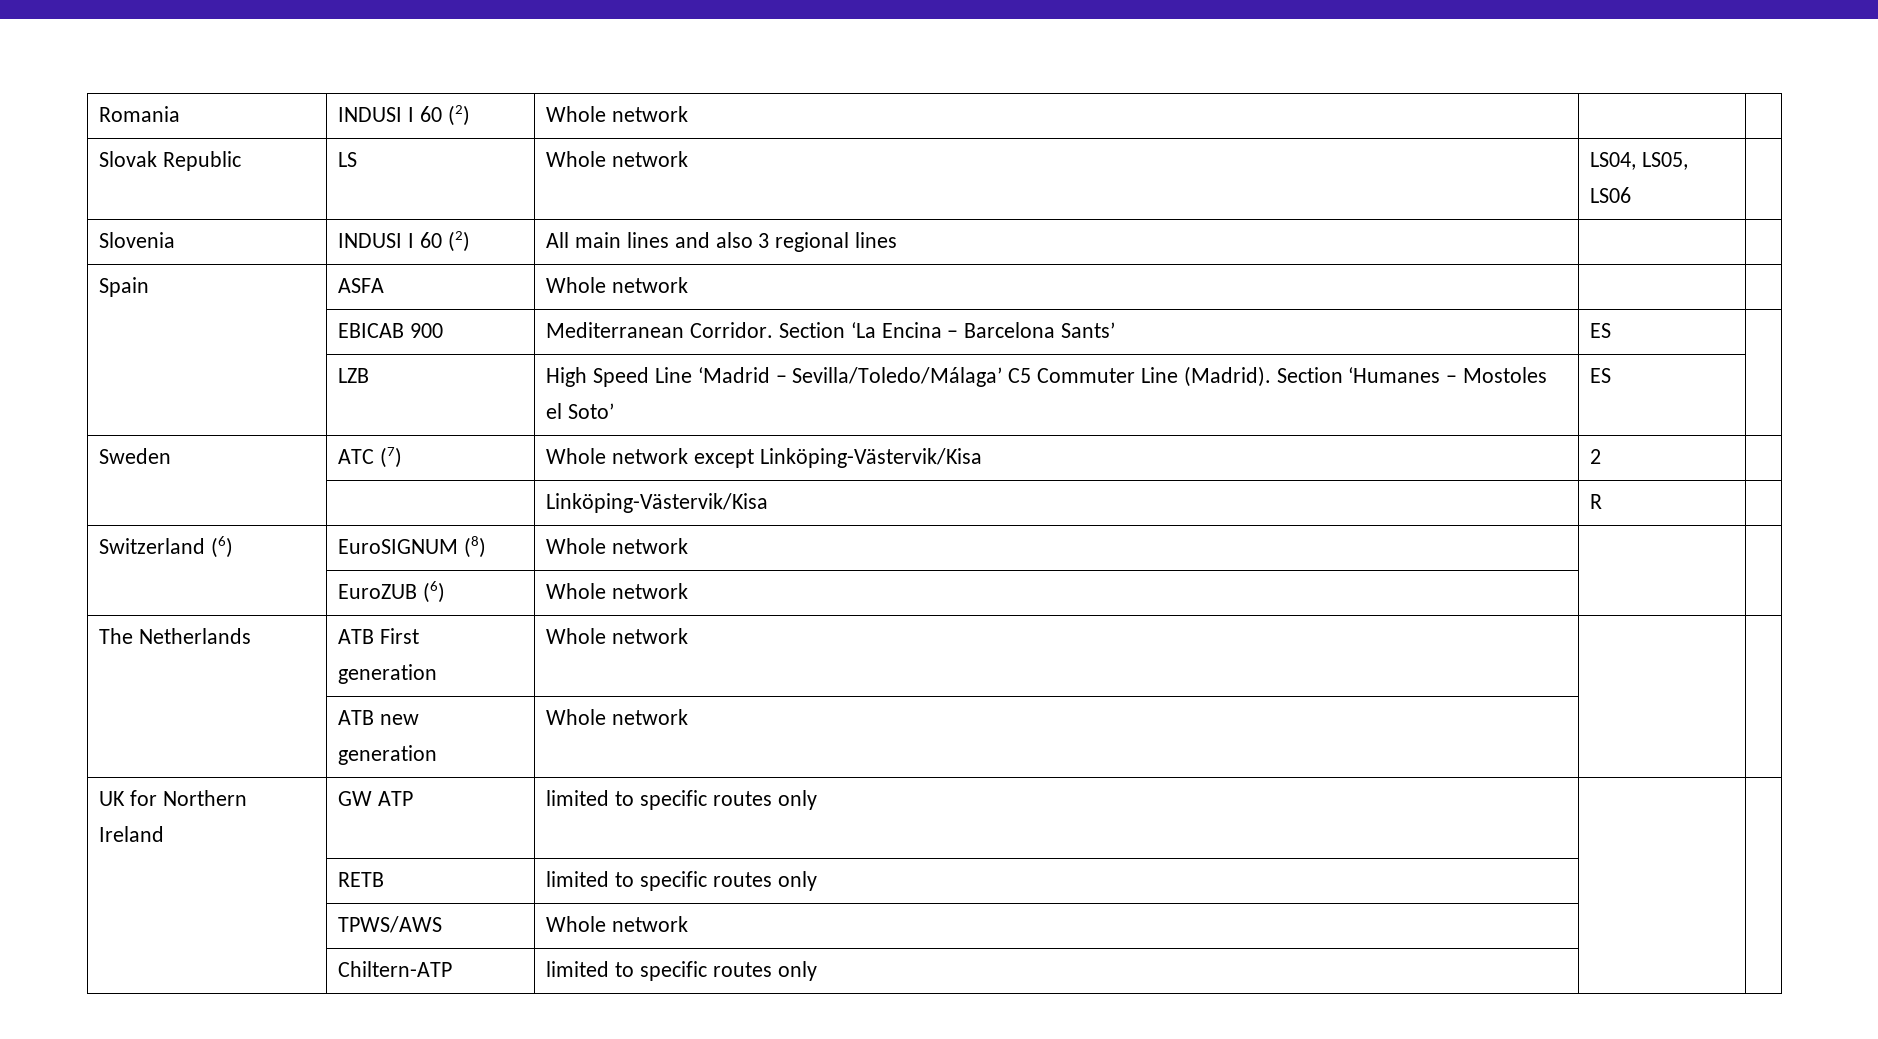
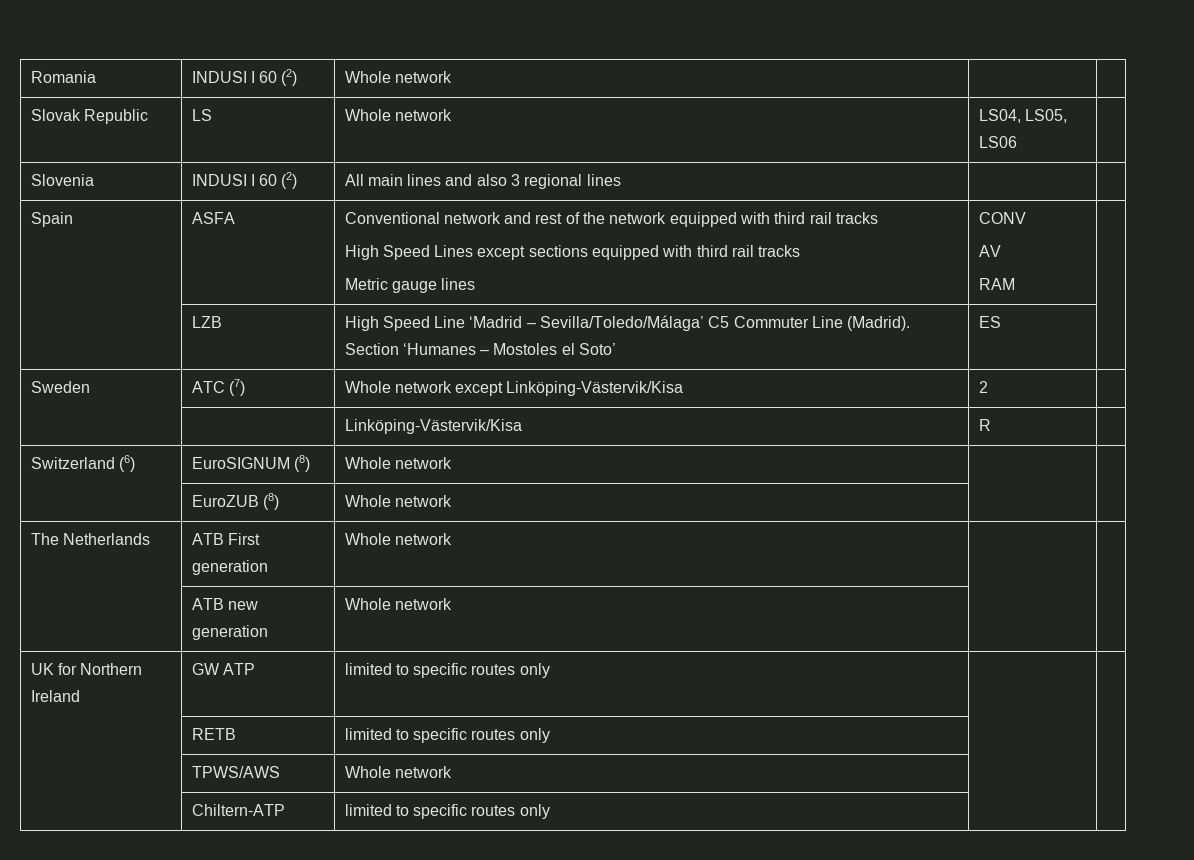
- Spain | ASFA | Whole network | |
- | EBICAB 900 | Mediterranean Corridor. Section ‘La Encina – Barcelona Sants’ | ES |
+ Spain | ASFA | Conventional network and rest of the network equipped with third rail tracks
+ High Speed Lines except sections equipped with third rail tracks
+ Metric gauge lines | CONV
+ AV
+ RAM |
- | EuroZUB (6) | Whole network | |
+ | EuroZUB (8) | Whole network | |

